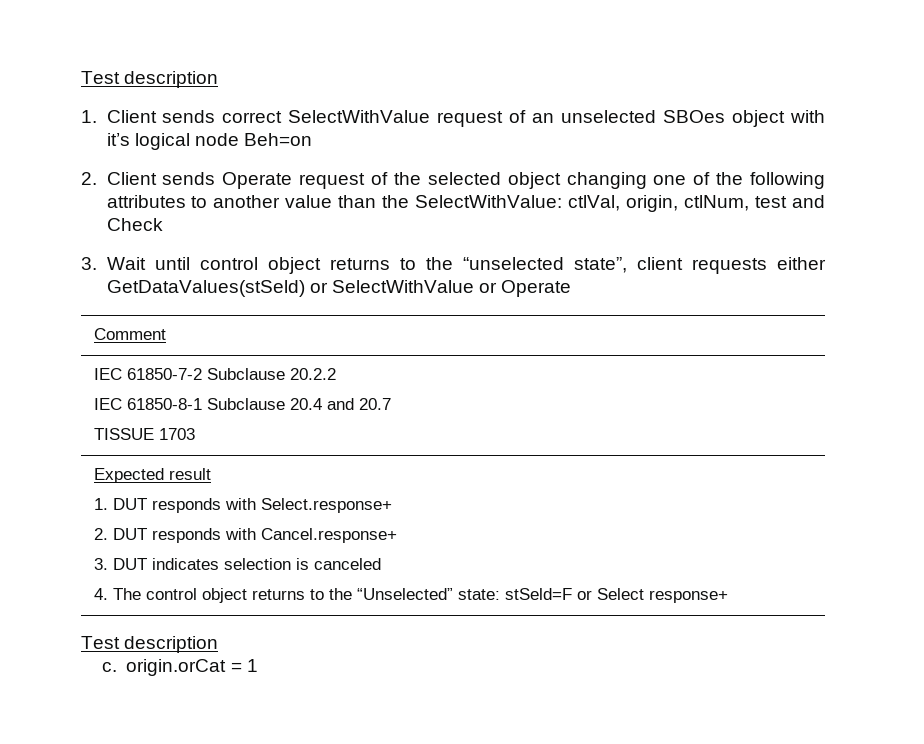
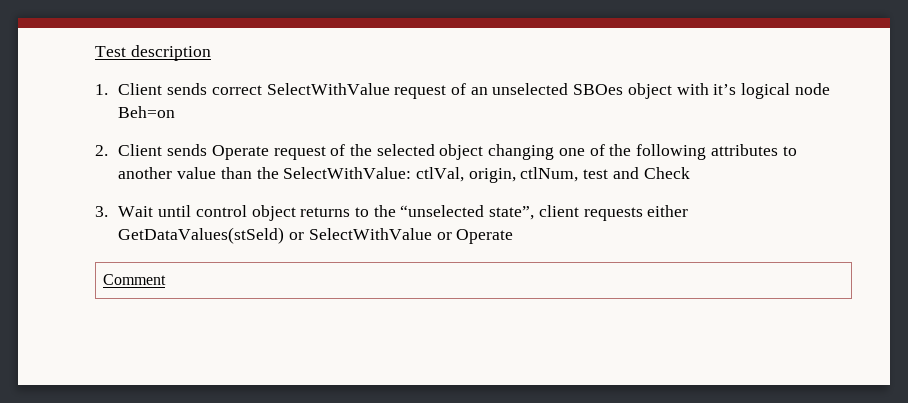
- IEC 61850-7-2 Subclause 20.2.2
- IEC 61850-8-1 Subclause 20.4 and 20.7
- TISSUE 1703
- Expected result
- 1. DUT responds with Select.response+
- 2. DUT responds with Cancel.response+
- 3. DUT indicates selection is canceled
- 4. The control object returns to the “Unselected” state: stSeld=F or Select response+
- Test description
- c. origin.orCat = 1

